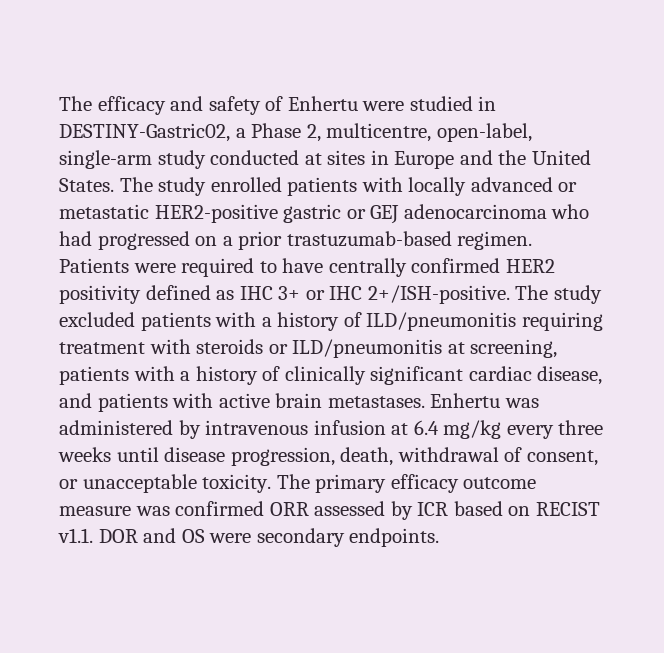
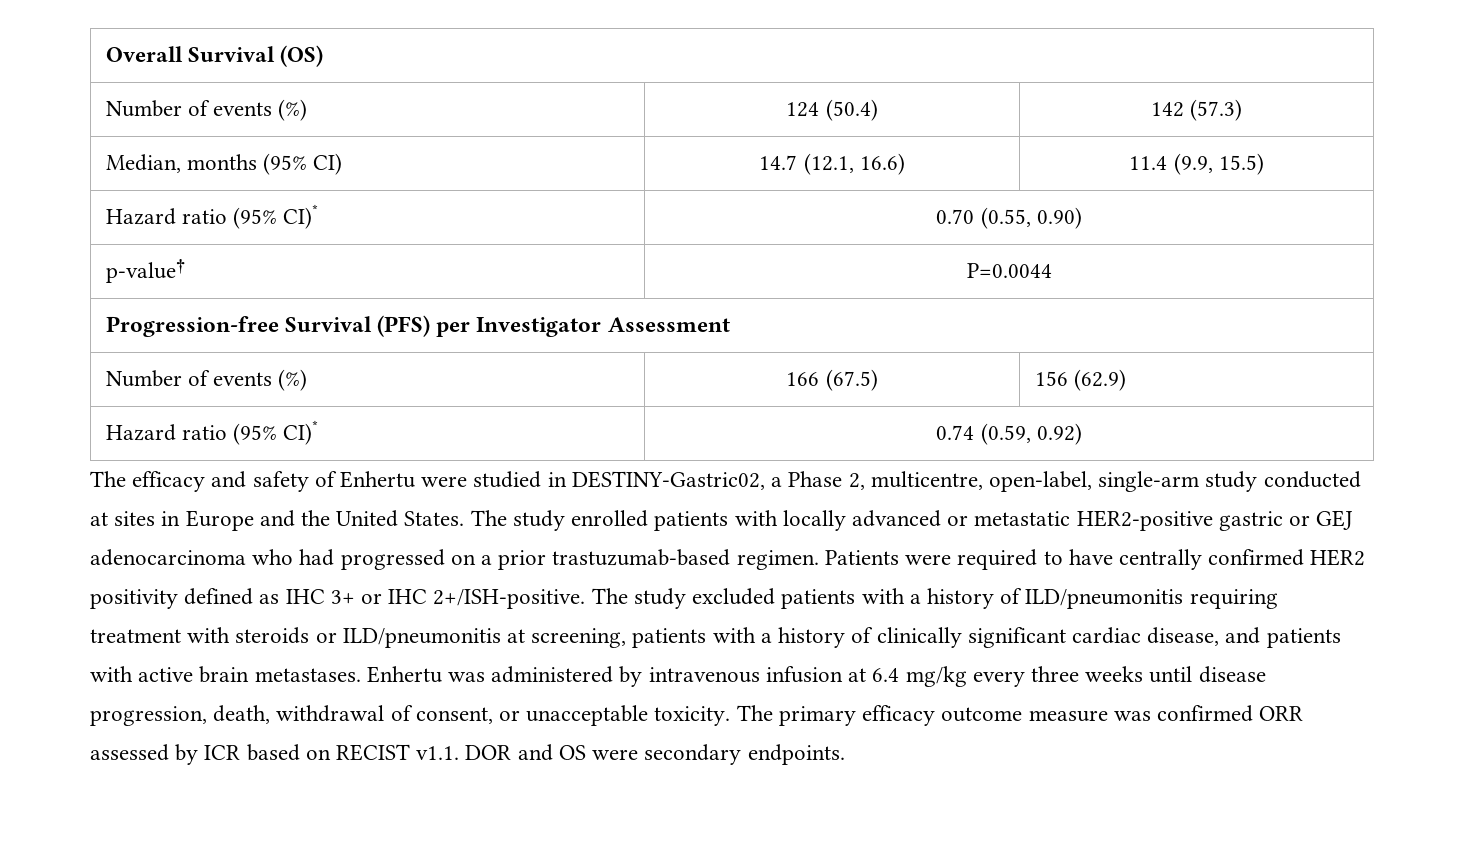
+ Overall Survival (OS)
+ Number of events (%) | 124 (50.4) | 142 (57.3)
+ Median, months (95% CI) | 14.7 (12.1, 16.6) | 11.4 (9.9, 15.5)
+ Hazard ratio (95% CI)* | 0.70 (0.55, 0.90)
+ p-value† | P=0.0044
+ Progression-free Survival (PFS) per Investigator Assessment
+ Number of events (%) | 166 (67.5) | 156 (62.9)
+ Hazard ratio (95% CI)* | 0.74 (0.59, 0.92)

